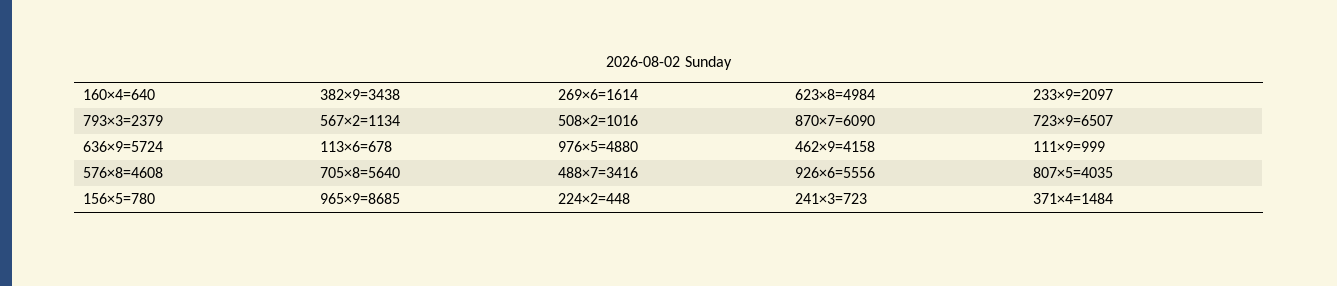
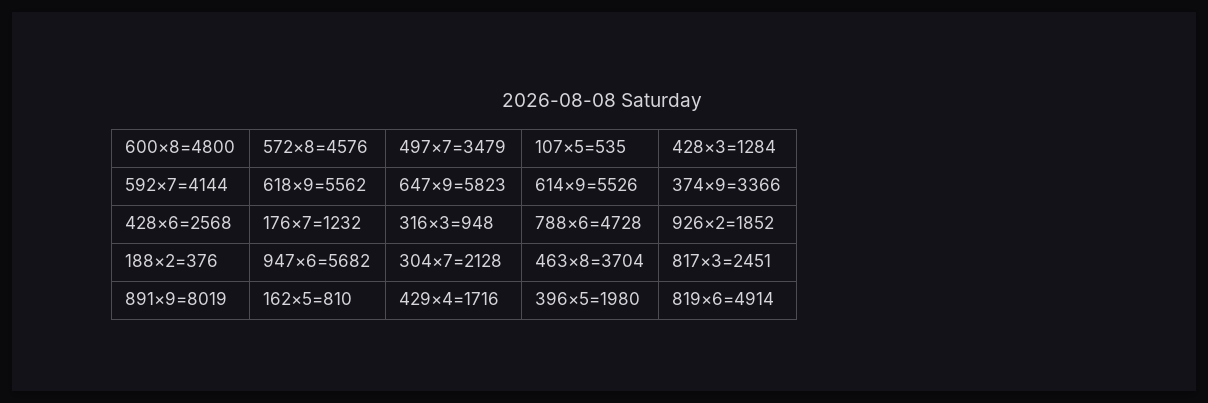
- 2026-08-02 Sunday
- 160×4=640 | 382×9=3438 | 269×6=1614 | 623×8=4984 | 233×9=2097
- 793×3=2379 | 567×2=1134 | 508×2=1016 | 870×7=6090 | 723×9=6507
- 636×9=5724 | 113×6=678 | 976×5=4880 | 462×9=4158 | 111×9=999
- 576×8=4608 | 705×8=5640 | 488×7=3416 | 926×6=5556 | 807×5=4035
- 156×5=780 | 965×9=8685 | 224×2=448 | 241×3=723 | 371×4=1484
+ 2026-08-08 Saturday
+ 600×8=4800 | 572×8=4576 | 497×7=3479 | 107×5=535 | 428×3=1284
+ 592×7=4144 | 618×9=5562 | 647×9=5823 | 614×9=5526 | 374×9=3366
+ 428×6=2568 | 176×7=1232 | 316×3=948 | 788×6=4728 | 926×2=1852
+ 188×2=376 | 947×6=5682 | 304×7=2128 | 463×8=3704 | 817×3=2451
+ 891×9=8019 | 162×5=810 | 429×4=1716 | 396×5=1980 | 819×6=4914

